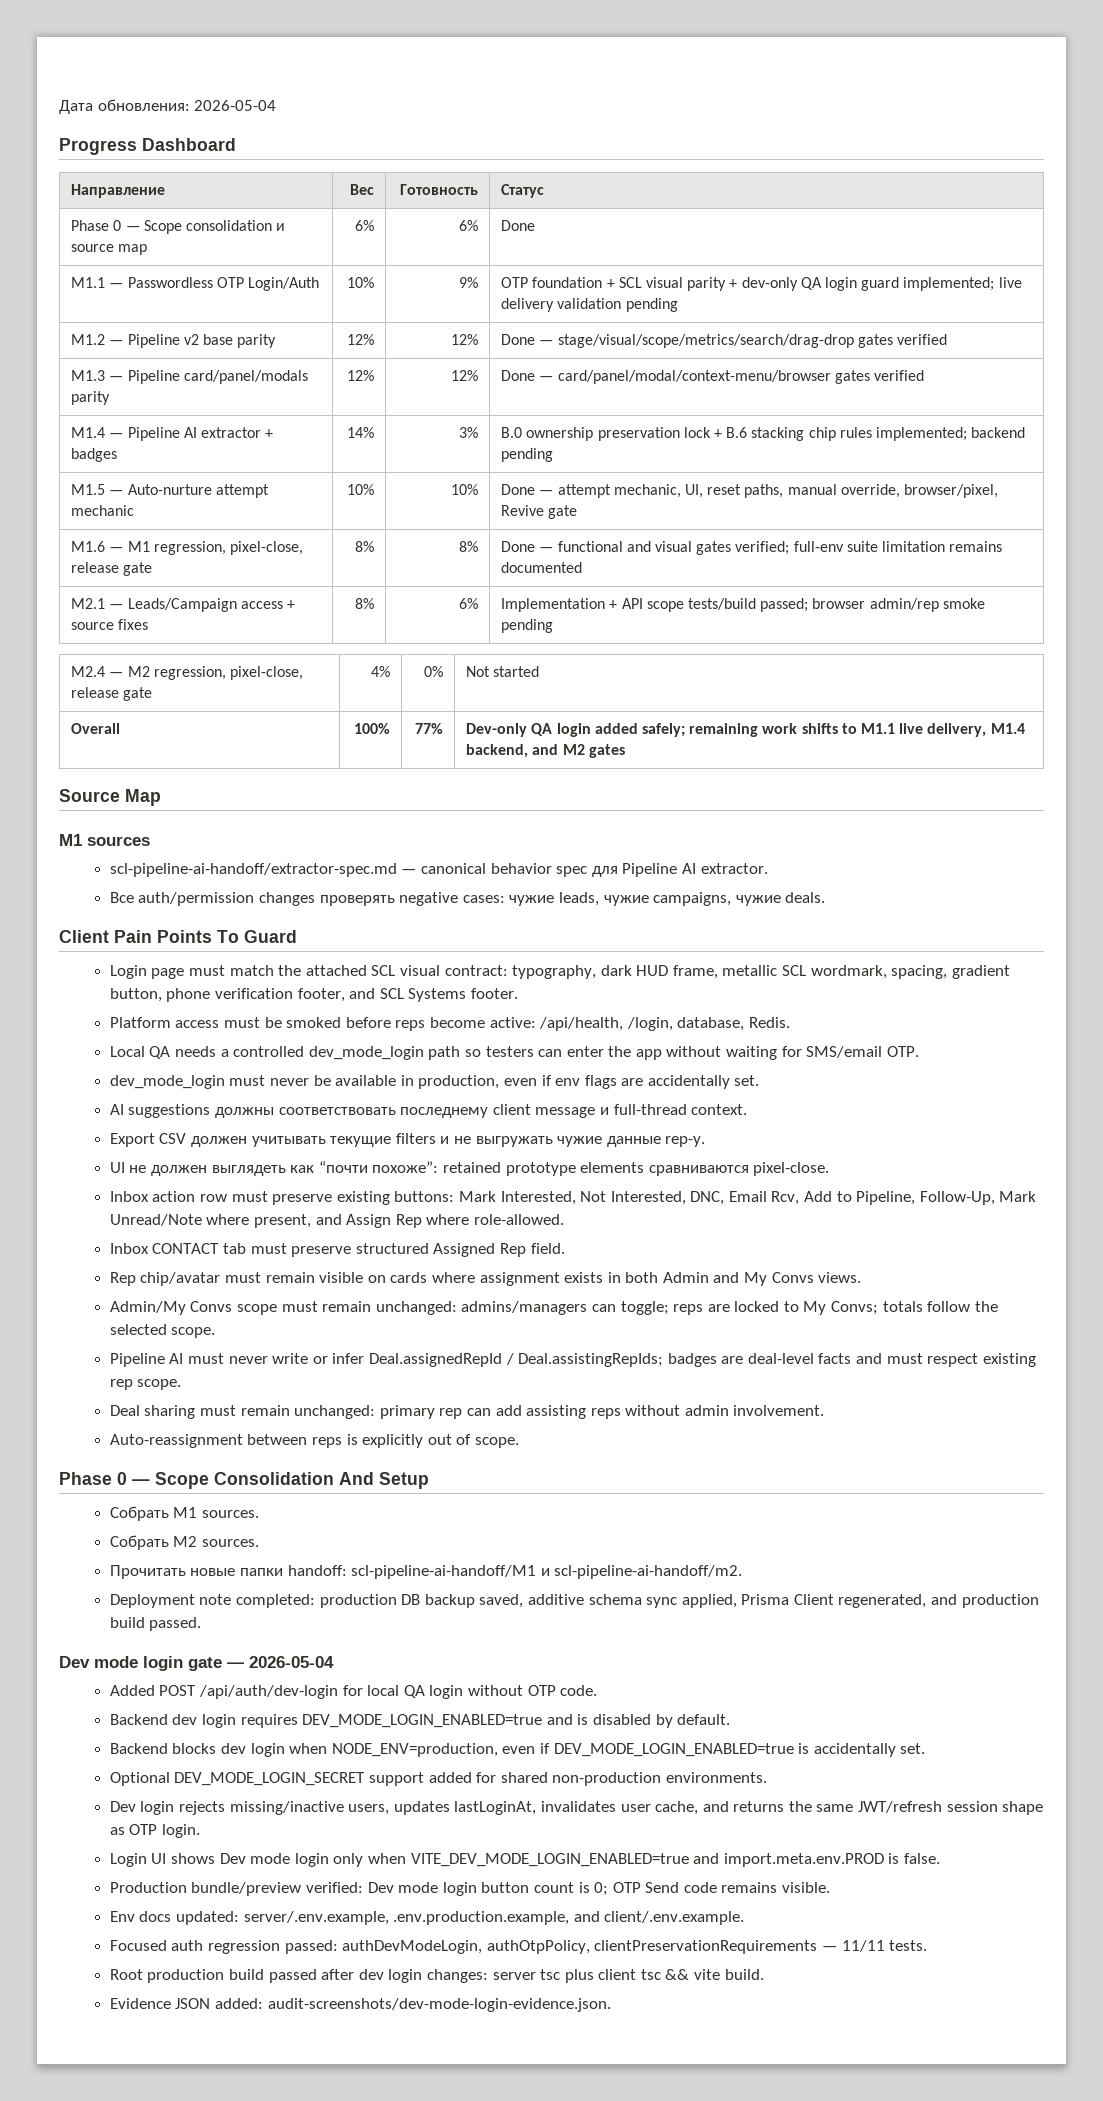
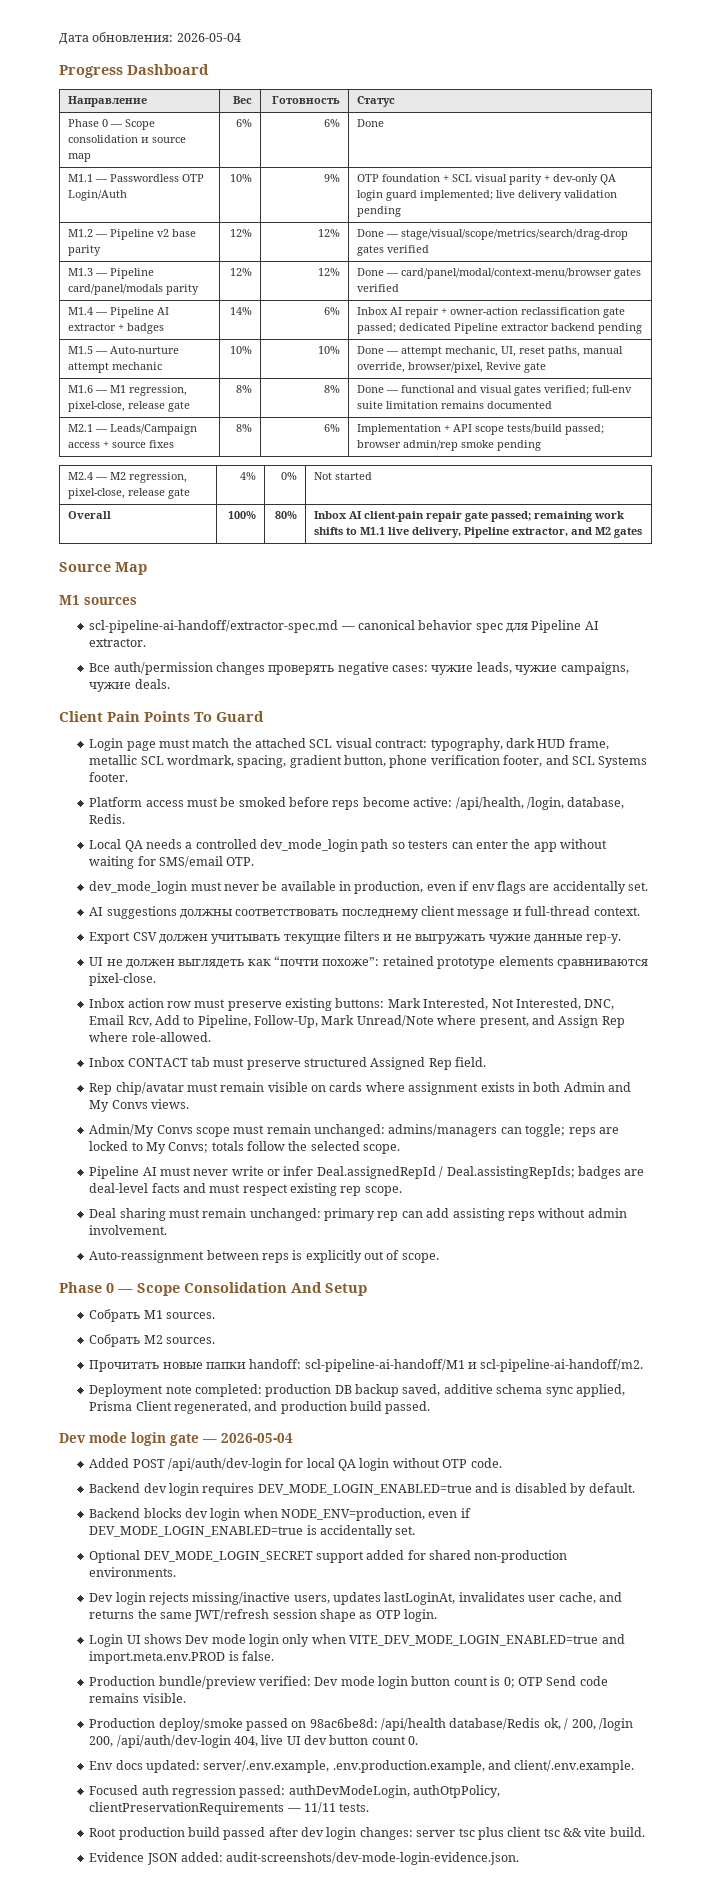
- M1.4 — Pipeline AI extractor + badges | 14% | 3% | B.0 ownership preservation lock + B.6 stacking chip rules implemented; backend pending
+ M1.4 — Pipeline AI extractor + badges | 14% | 6% | Inbox AI repair + owner-action reclassification gate passed; dedicated Pipeline extractor backend pending
- Overall | 100% | 77% | Dev-only QA login added safely; remaining work shifts to M1.1 live delivery, M1.4 backend, and M2 gates
+ Overall | 100% | 80% | Inbox AI client-pain repair gate passed; remaining work shifts to M1.1 live delivery, Pipeline extractor, and M2 gates
+ Production deploy/smoke passed on 98ac6be8d: /api/health database/Redis ok, / 200, /login 200, /api/auth/dev-login 404, live UI dev button count 0.

